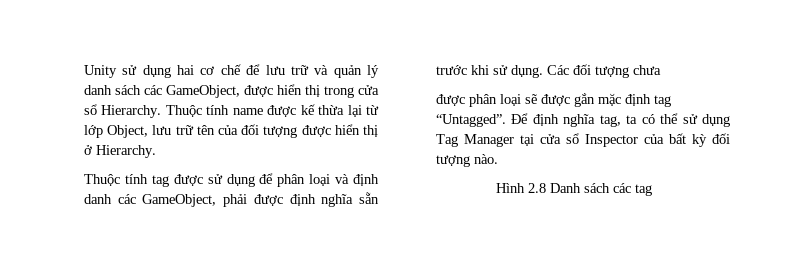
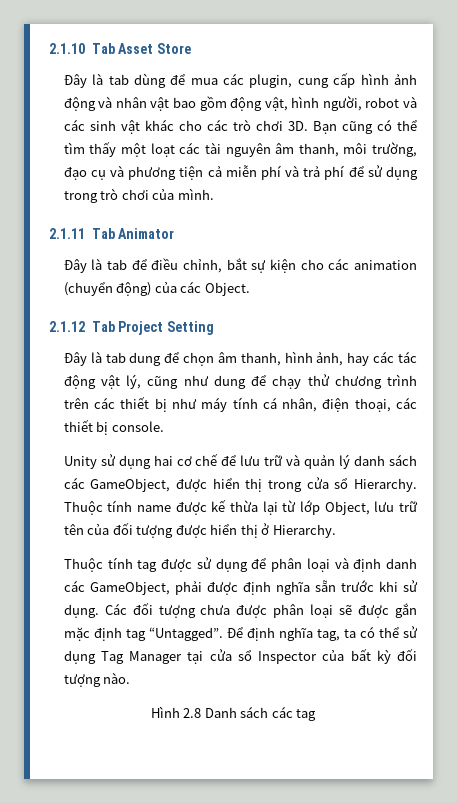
+ 2.1.10 Tab Asset Store
+ Đây là tab dùng để mua các plugin, cung cấp hình ảnh động và nhân vật bao gồm động vật, hình người, robot và các sinh vật khác cho các trò chơi 3D. Bạn cũng có thể tìm thấy một loạt các tài nguyên âm thanh, môi trường, đạo cụ và phương tiện cả miễn phí và trả phí để sử dụng trong trò chơi của mình.
+ 2.1.11 Tab Animator
+ Đây là tab để điều chỉnh, bắt sự kiện cho các animation (chuyển động) của các Object.
+ 2.1.12 Tab Project Setting
+ Đây là tab dung để chọn âm thanh, hình ảnh, hay các tác động vật lý, cũng như dung để chạy thử chương trình trên các thiết bị như máy tính cá nhân, điện thoại, các thiết bị console.
- Các đối tượng chưa
- được phân loại sẽ được gắn mặc định tag “Untagged”.
+ Các đối tượng chưa được phân loại sẽ được gắn mặc định tag “Untagged”.

